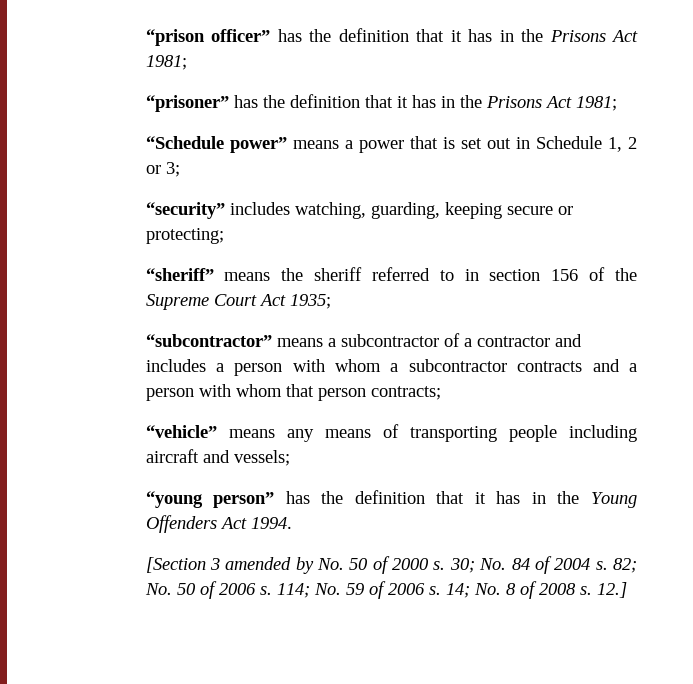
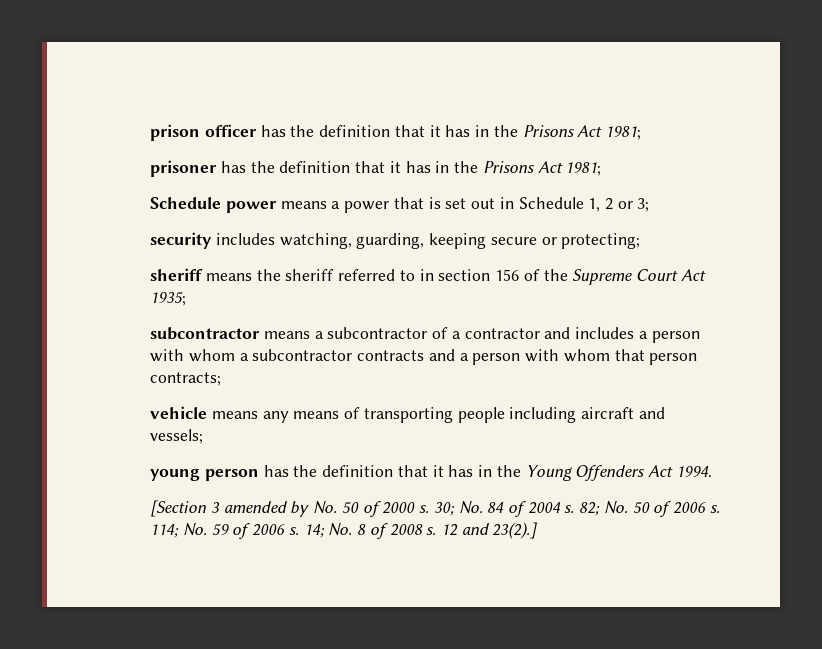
- “prison officer” has the definition that it has in the Prisons Act 1981;
+ prison officer has the definition that it has in the Prisons Act 1981;
- “prisoner” has the definition that it has in the Prisons Act 1981;
+ prisoner has the definition that it has in the Prisons Act 1981;
- “Schedule power” means a power that is set out in Schedule 1, 2 or 3;
+ Schedule power means a power that is set out in Schedule 1, 2 or 3;
- “security” includes watching, guarding, keeping secure or protecting;
+ security includes watching, guarding, keeping secure or protecting;
- “sheriff” means the sheriff referred to in section 156 of the Supreme Court Act 1935;
+ sheriff means the sheriff referred to in section 156 of the Supreme Court Act 1935;
- “subcontractor” means a subcontractor of a contractor and includes a person with whom a subcontractor contracts and a person with whom that person contracts;
+ subcontractor means a subcontractor of a contractor and includes a person with whom a subcontractor contracts and a person with whom that person contracts;
- “vehicle” means any means of transporting people including aircraft and vessels;
+ vehicle means any means of transporting people including aircraft and vessels;
- “young person” has the definition that it has in the Young Offenders Act 1994.
+ young person has the definition that it has in the Young Offenders Act 1994.
- 12.]
+ 12 and 23(2).]

